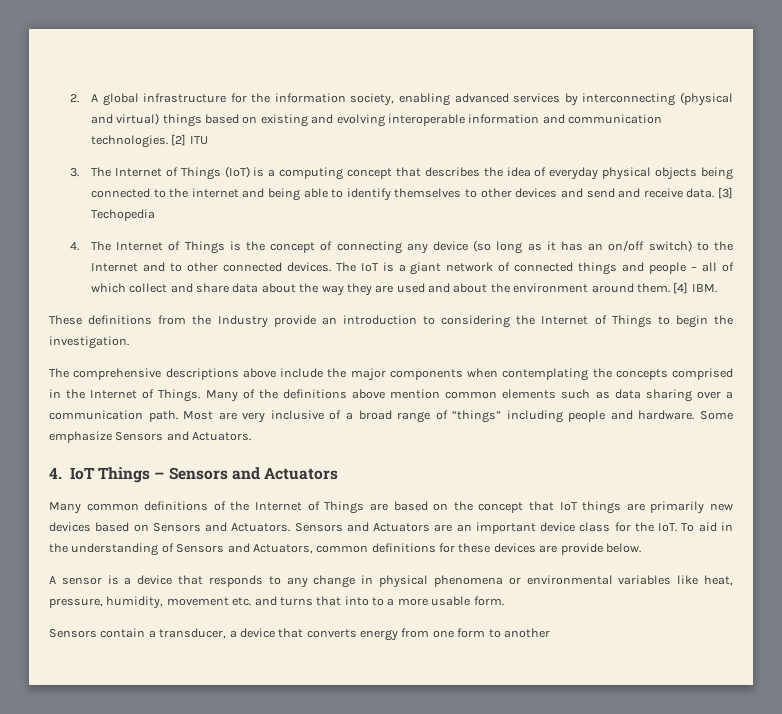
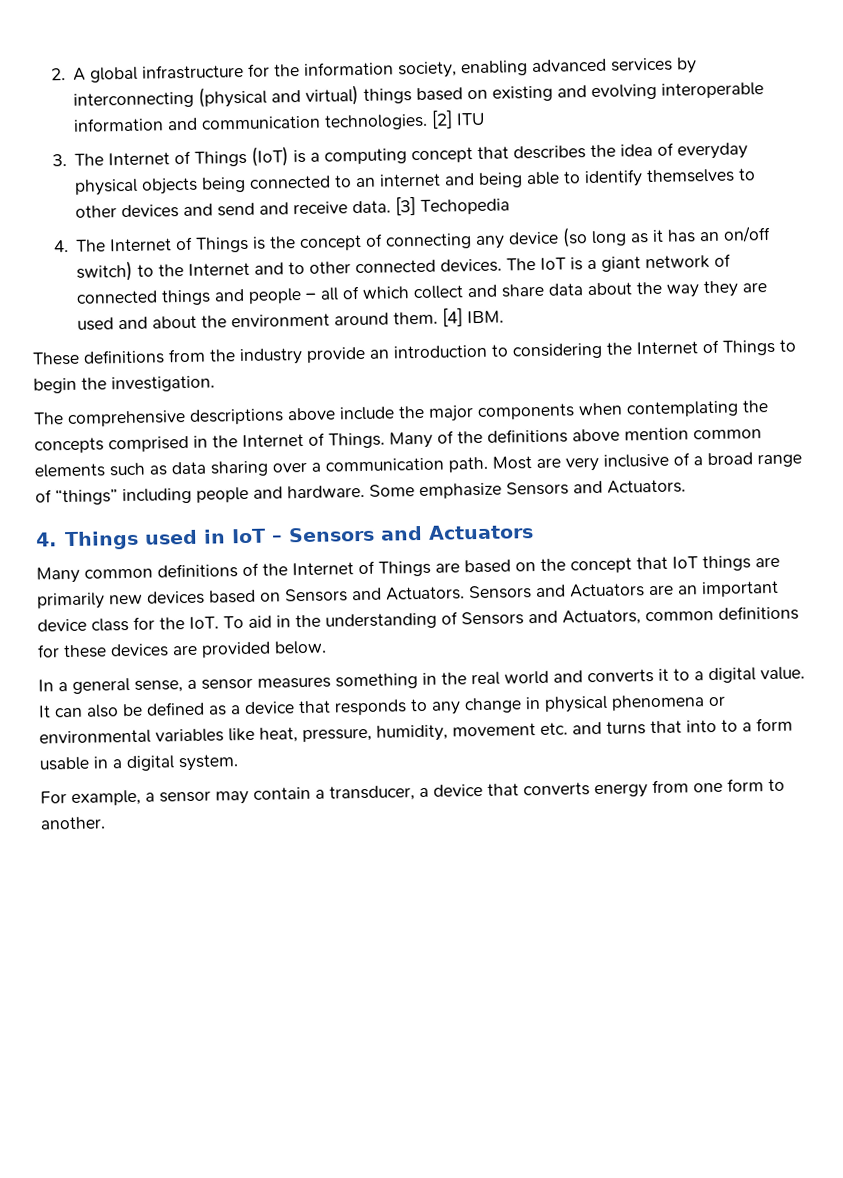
- 3. The Internet of Things (IoT) is a computing concept that describes the idea of everyday physical objects being connected to the internet and being able to identify themselves to other devices and send and receive data.
+ 3. The Internet of Things (IoT) is a computing concept that describes the idea of everyday physical objects being connected to an internet and being able to identify themselves to other devices and send and receive data.
- These definitions from the Industry provide an introduction to considering the Internet of Things to begin the investigation.
+ These definitions from the industry provide an introduction to considering the Internet of Things to begin the investigation.
- 4. IoT Things – Sensors and Actuators
+ 4. Things used in IoT – Sensors and Actuators
- Sensors and Actuators are an important device class for the IoT. To aid in the understanding of Sensors and Actuators, common definitions for these devices are provide below.
+ Sensors and Actuators are an important device class for the IoT. To aid in the understanding of Sensors and Actuators, common definitions for these devices are provided below.
- A sensor is a device that responds to any change in physical phenomena or environmental variables like heat, pressure, humidity, movement etc. and turns that into to a more usable form.
- Sensors contain a transducer, a device that converts energy from one form to another
+ In a general sense, a sensor measures something in the real world and converts it to a digital value. It can also be defined as a device that responds to any change in physical phenomena or environmental variables like heat, pressure, humidity, movement etc. and turns that into to a form usable in a digital system.
+ For example, a sensor may contain a transducer, a device that converts energy from one form to another.

